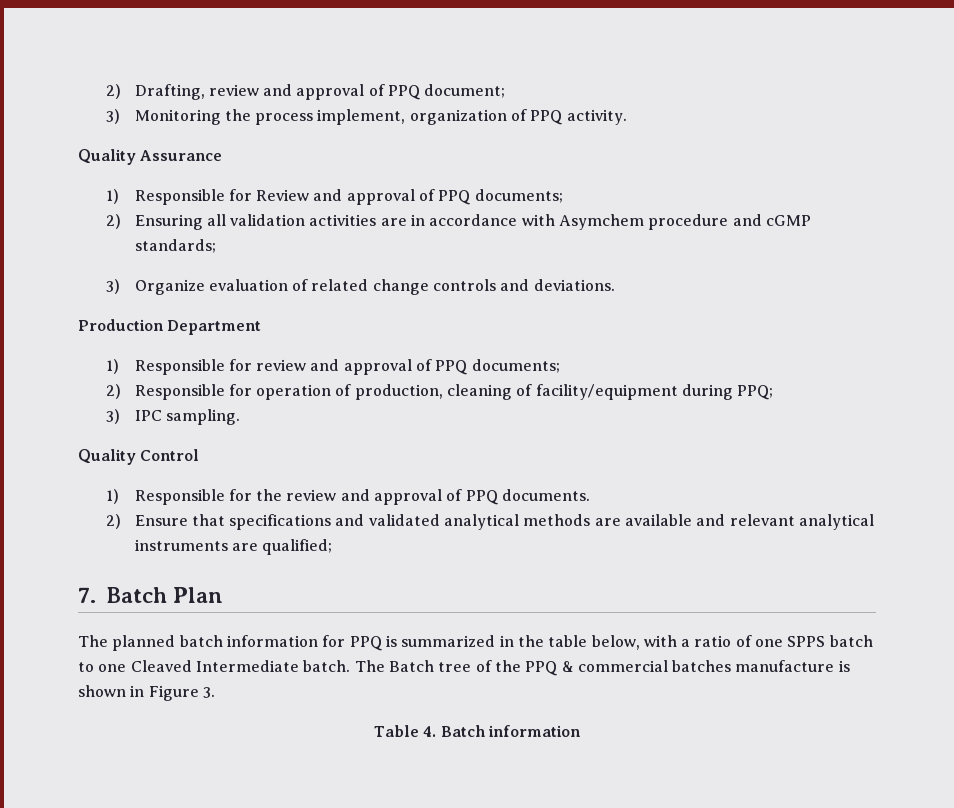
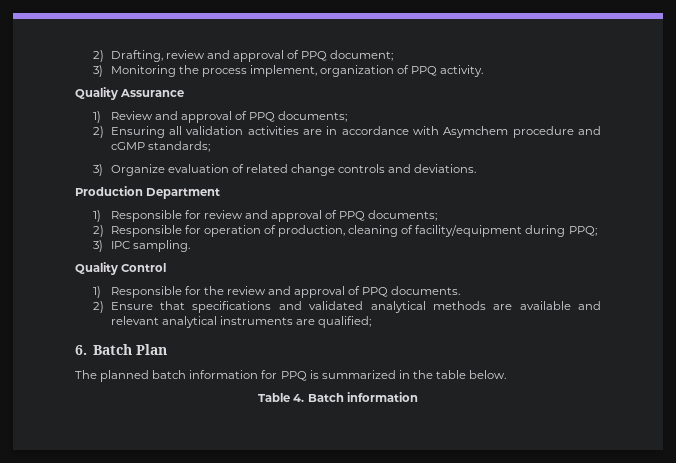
- 1) Responsible for Review and approval of PPQ documents;
+ 1) Review and approval of PPQ documents;
- 7. Batch Plan
+ 6. Batch Plan
- The planned batch information for PPQ is summarized in the table below, with a ratio of one SPPS batch to one Cleaved Intermediate batch. The Batch tree of the PPQ & commercial batches manufacture is shown in Figure 3.
+ The planned batch information for PPQ is summarized in the table below.

